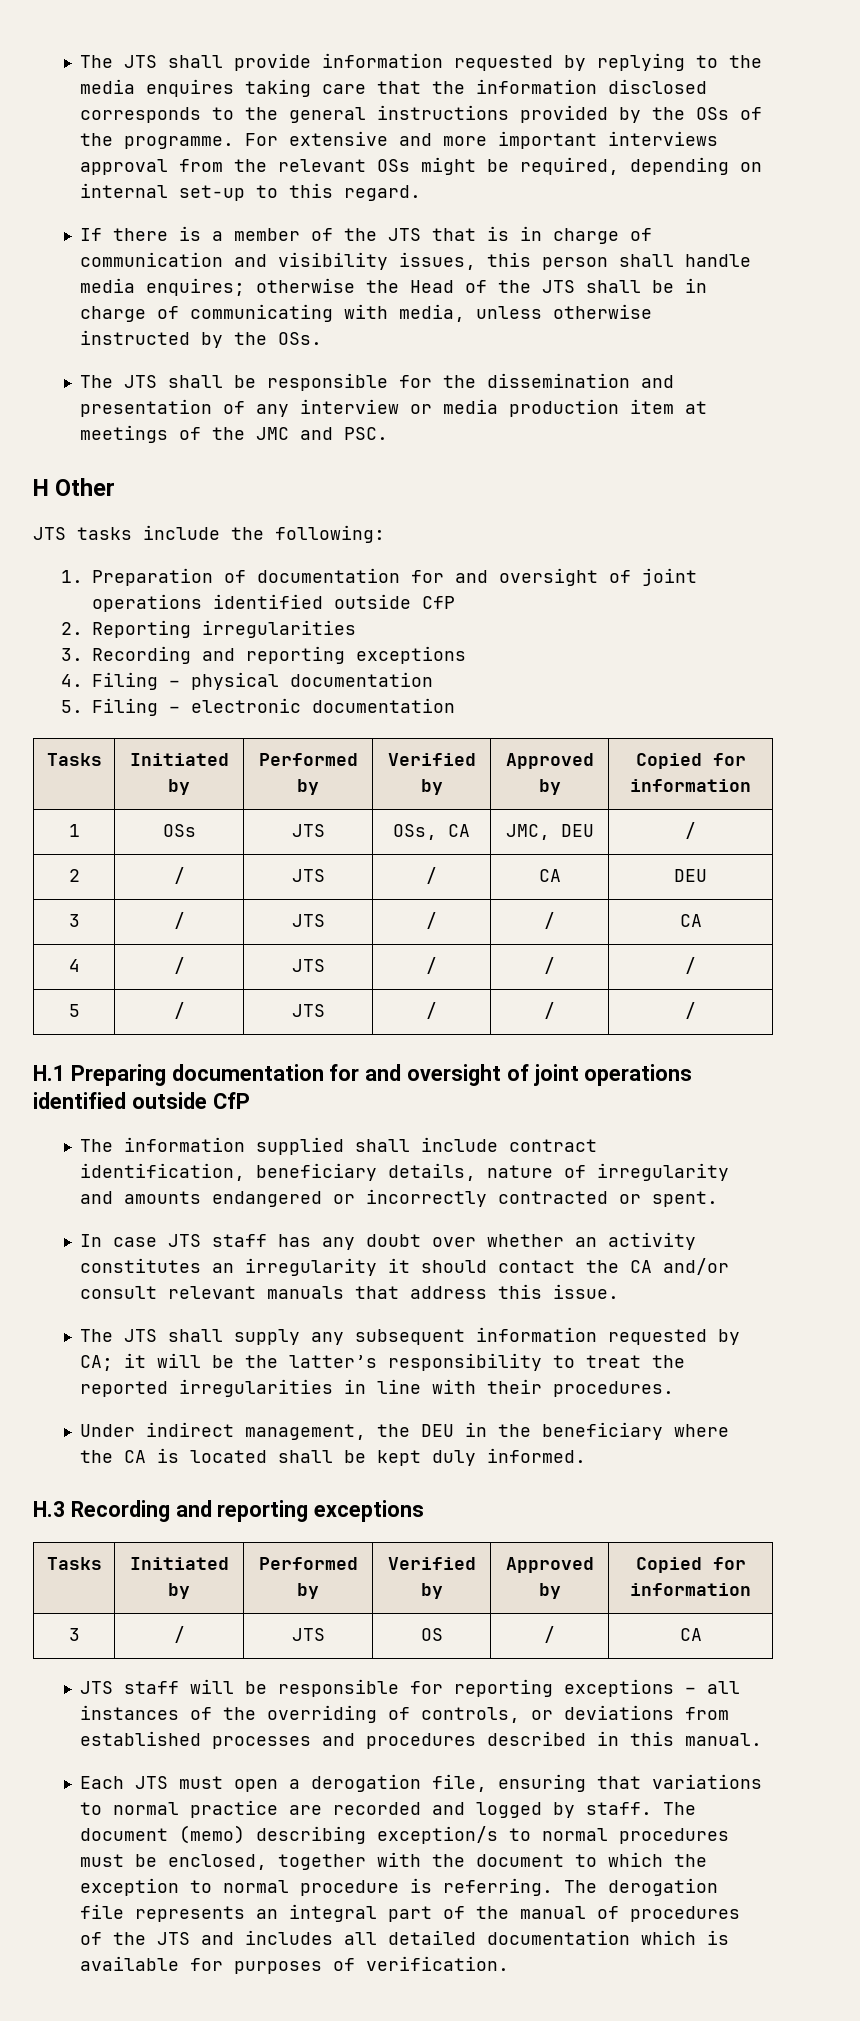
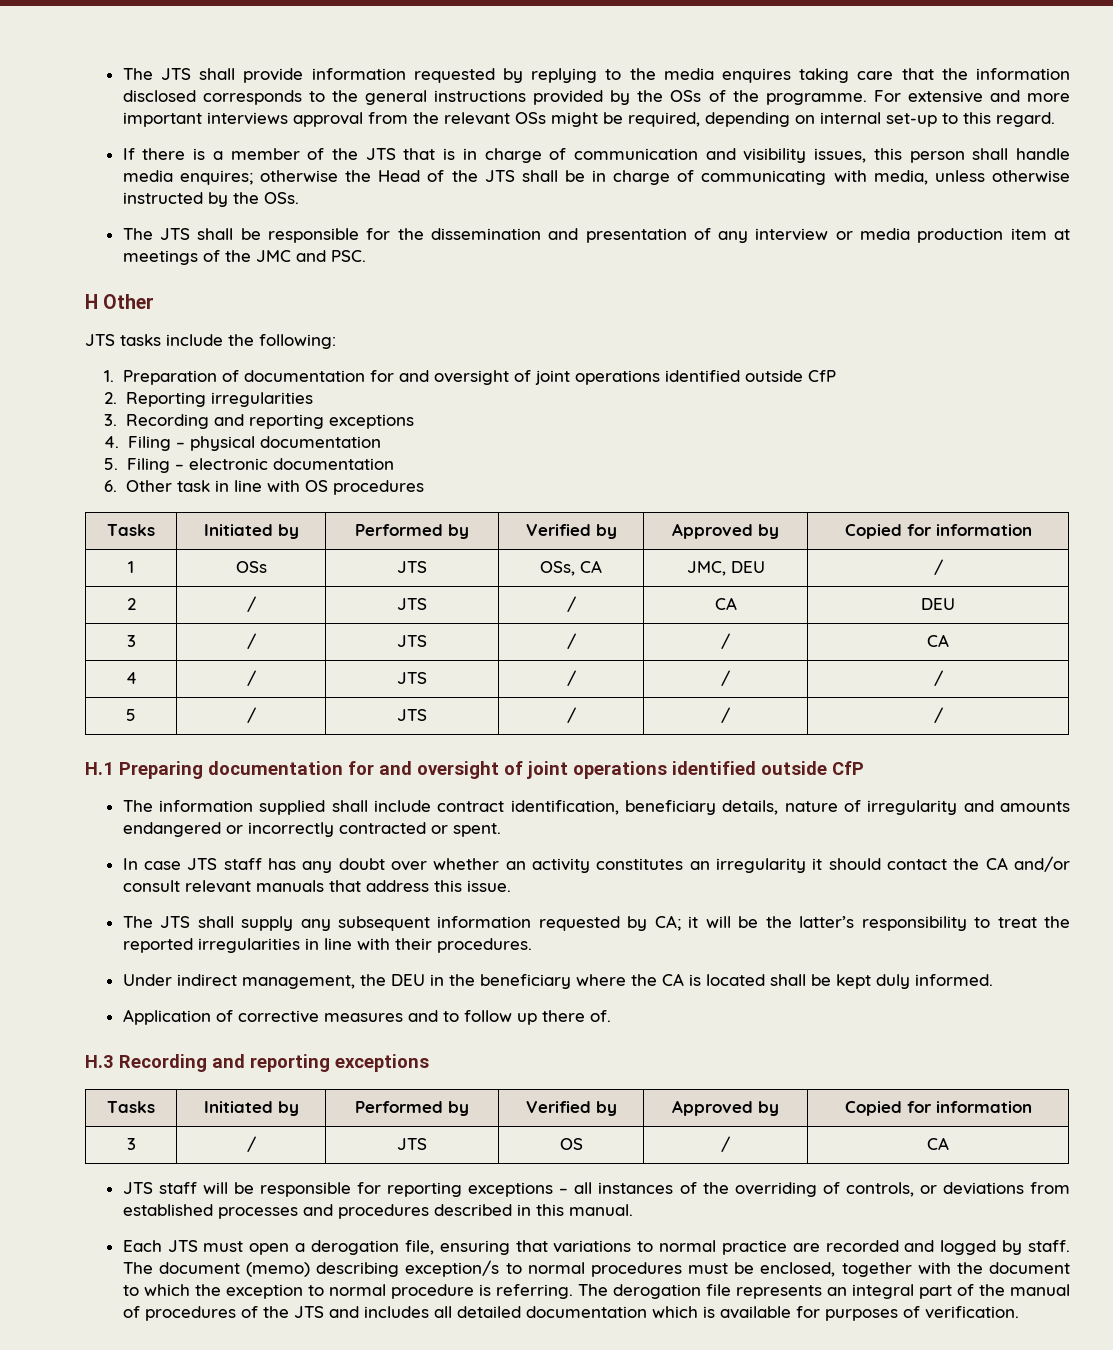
+ 6. Other task in line with OS procedures
+ Application of corrective measures and to follow up there of.

